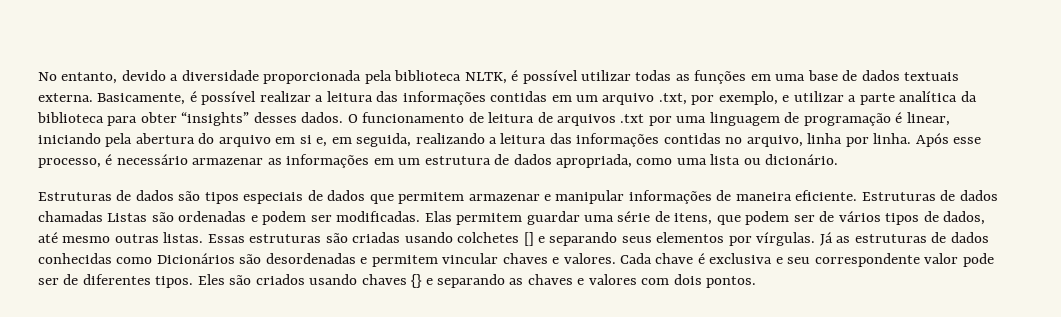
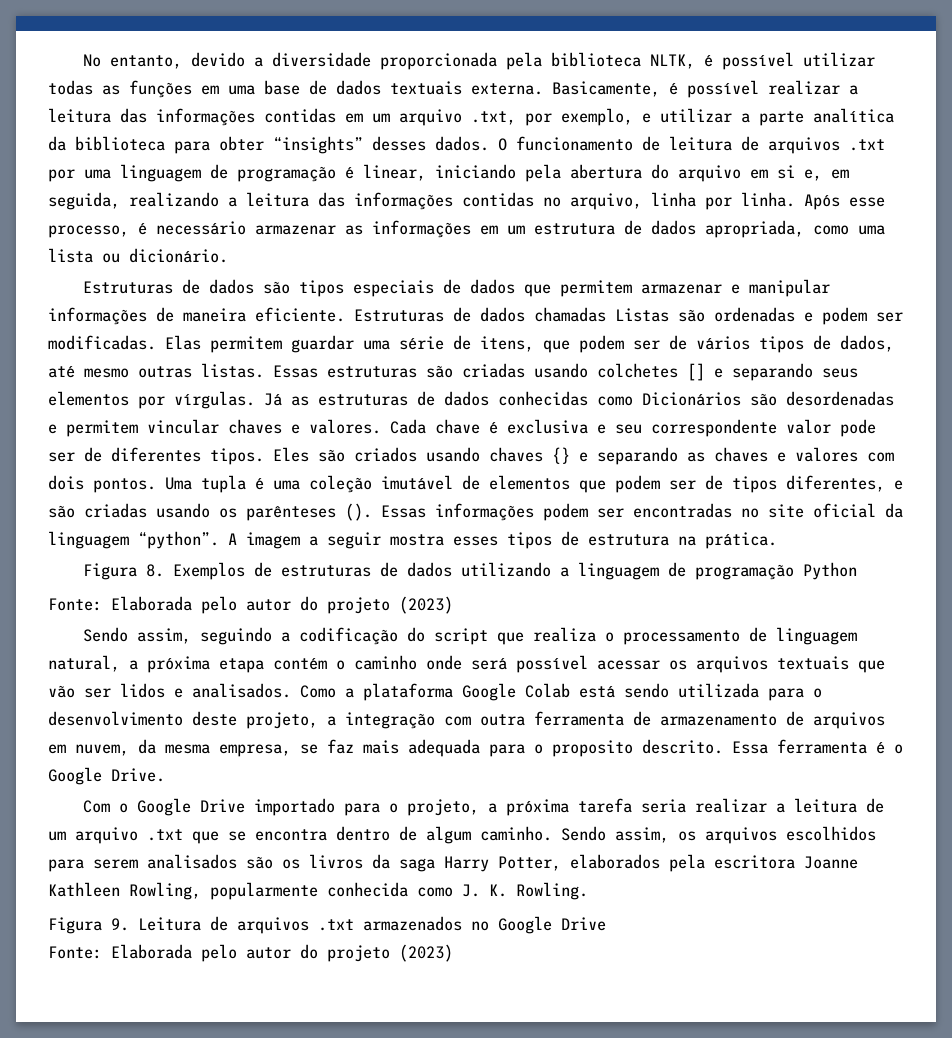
+ Uma tupla é uma coleção imutável de elementos que podem ser de tipos diferentes, e são criadas usando os parênteses (). Essas informações podem ser encontradas no site oficial da linguagem “python”. A imagem a seguir mostra esses tipos de estrutura na prática.
+ Figura 8. Exemplos de estruturas de dados utilizando a linguagem de programação Python
+ Fonte: Elaborada pelo autor do projeto (2023)
+ Sendo assim, seguindo a codificação do script que realiza o processamento de linguagem natural, a próxima etapa contém o caminho onde será possível acessar os arquivos textuais que vão ser lidos e analisados. Como a plataforma Google Colab está sendo utilizada para o desenvolvimento deste projeto, a integração com outra ferramenta de armazenamento de arquivos em nuvem, da mesma empresa, se faz mais adequada para o proposito descrito. Essa ferramenta é o Google Drive.
+ Com o Google Drive importado para o projeto, a próxima tarefa seria realizar a leitura de um arquivo .txt que se encontra dentro de algum caminho. Sendo assim, os arquivos escolhidos para serem analisados são os livros da saga Harry Potter, elaborados pela escritora Joanne Kathleen Rowling, popularmente conhecida como J. K. Rowling.
+ Figura 9. Leitura de arquivos .txt armazenados no Google Drive
+ Fonte: Elaborada pelo autor do projeto (2023)

